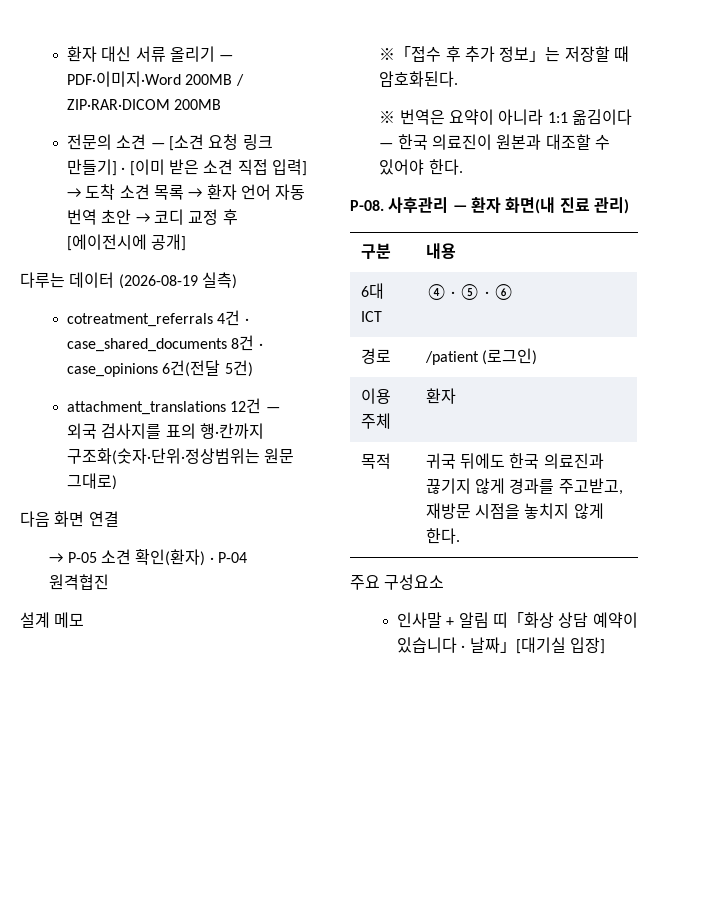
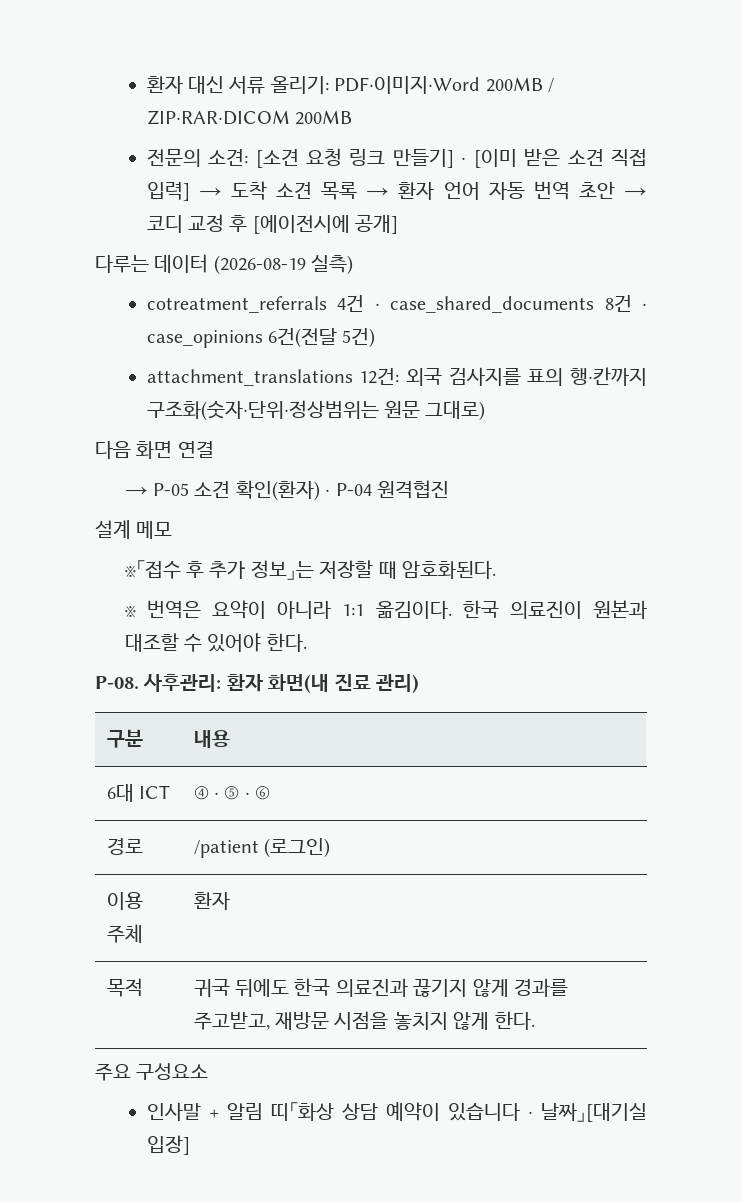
- 환자 대신 서류 올리기 — PDF·이미지·Word 200MB / ZIP·RAR·DICOM 200MB
+ 환자 대신 서류 올리기: PDF·이미지·Word 200MB / ZIP·RAR·DICOM 200MB
- 전문의 소견 — [소견 요청 링크 만들기] · [이미 받은 소견 직접 입력] → 도착 소견 목록 → 환자 언어 자동 번역 초안 → 코디 교정 후 [에이전시에 공개]
+ 전문의 소견: [소견 요청 링크 만들기] · [이미 받은 소견 직접 입력] → 도착 소견 목록 → 환자 언어 자동 번역 초안 → 코디 교정 후 [에이전시에 공개]
- attachment_translations 12건 — 외국 검사지를 표의 행·칸까지 구조화(숫자·단위·정상범위는 원문 그대로)
+ attachment_translations 12건: 외국 검사지를 표의 행·칸까지 구조화(숫자·단위·정상범위는 원문 그대로)
- ※ 번역은 요약이 아니라 1:1 옮김이다 — 한국 의료진이 원본과 대조할 수 있어야 한다.
+ ※ 번역은 요약이 아니라 1:1 옮김이다. 한국 의료진이 원본과 대조할 수 있어야 한다.
- 사후관리 — 환자 화면(내 진료 관리)
+ 사후관리: 환자 화면(내 진료 관리)

